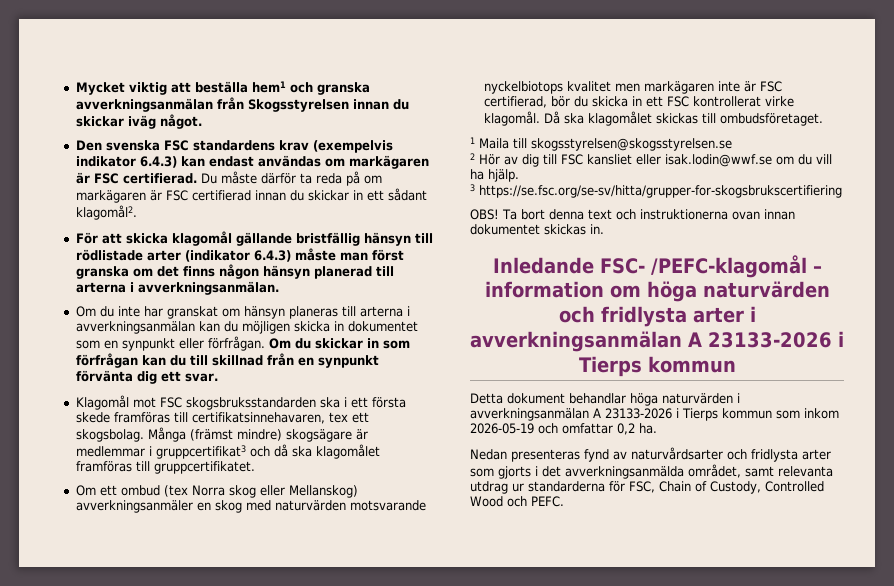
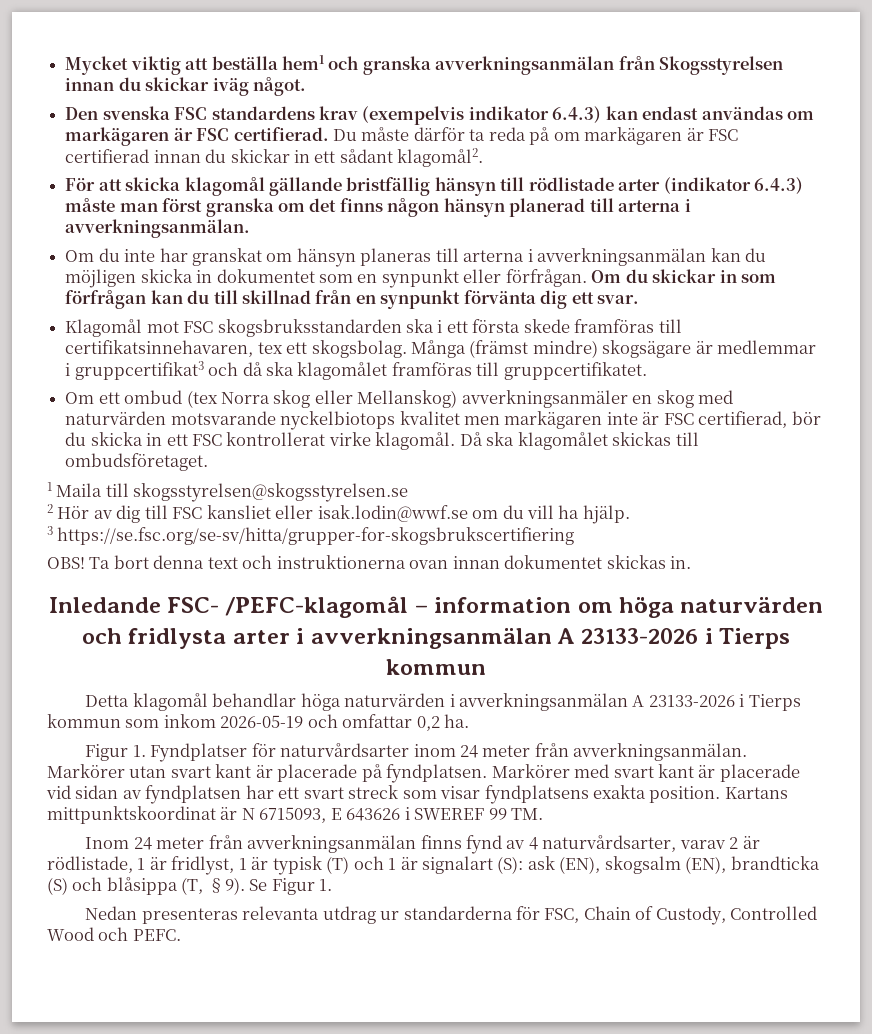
- Detta dokument behandlar höga naturvärden i avverkningsanmälan A 23133-2026 i Tierps kommun som inkom 2026-05-19 och omfattar 0,2 ha.
+ Detta klagomål behandlar höga naturvärden i avverkningsanmälan A 23133-2026 i Tierps kommun som inkom 2026-05-19 och omfattar 0,2 ha.
- Nedan presenteras fynd av naturvårdsarter och fridlysta arter som gjorts i det avverkningsanmälda området, samt relevanta utdrag ur standarderna för FSC, Chain of Custody, Controlled Wood och PEFC.
+ Figur 1. Fyndplatser för naturvårdsarter inom 24 meter från avverkningsanmälan. Markörer utan svart kant är placerade på fyndplatsen. Markörer med svart kant är placerade vid sidan av fyndplatsen har ett svart streck som visar fyndplatsens exakta position. Kartans mittpunktskoordinat är N 6715093, E 643626 i SWEREF 99 TM.
+ Inom 24 meter från avverkningsanmälan finns fynd av 4 naturvårdsarter, varav 2 är rödlistade, 1 är fridlyst, 1 är typisk (T) och 1 är signalart (S): ask (EN), skogsalm (EN), brandticka (S) och blåsippa (T, §9). Se Figur 1.
+ Nedan presenteras relevanta utdrag ur standarderna för FSC, Chain of Custody, Controlled Wood och PEFC.

